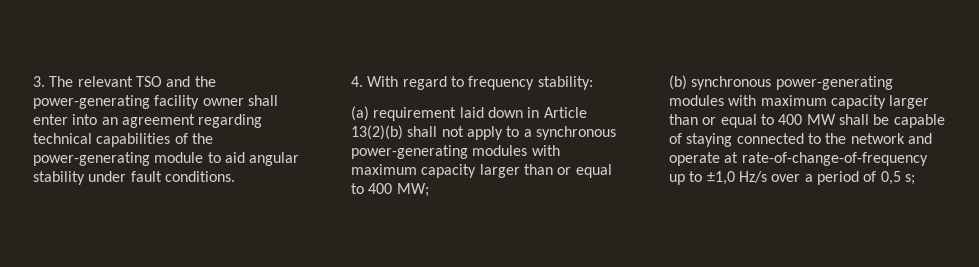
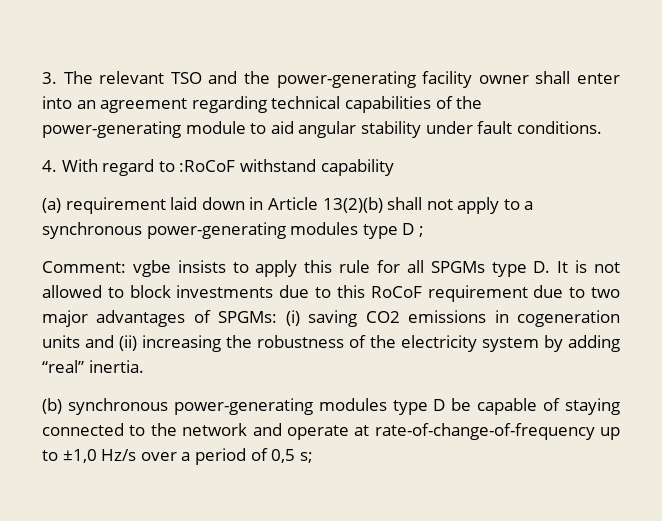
- 4. With regard to frequency stability:
+ 4. With regard to :RoCoF withstand capability
- (a) requirement laid down in Article 13(2)(b) shall not apply to a synchronous power-generating modules with maximum capacity larger than or equal to 400 MW;
- (b) synchronous power-generating modules with maximum capacity larger than or equal to 400 MW shall be capable of staying connected to the network and operate at rate-of-change-of-frequency up to ±1,0 Hz/s over a period of 0,5 s;
+ (a) requirement laid down in Article 13(2)(b) shall not apply to a synchronous power-generating modules type D ;
+ Comment: vgbe insists to apply this rule for all SPGMs type D. It is not allowed to block investments due to this RoCoF requirement due to two major advantages of SPGMs: (i) saving CO2 emissions in cogeneration units and (ii) increasing the robustness of the electricity system by adding “real” inertia.
+ (b) synchronous power-generating modules type D be capable of staying connected to the network and operate at rate-of-change-of-frequency up to ±1,0 Hz/s over a period of 0,5 s;

